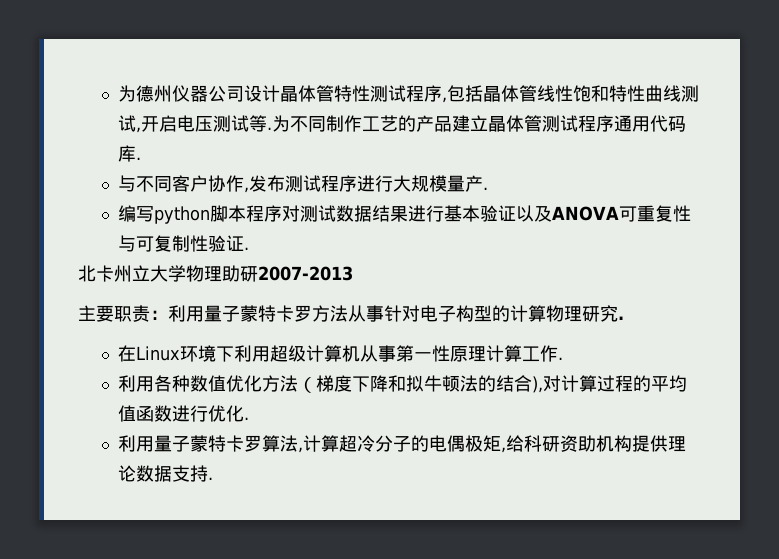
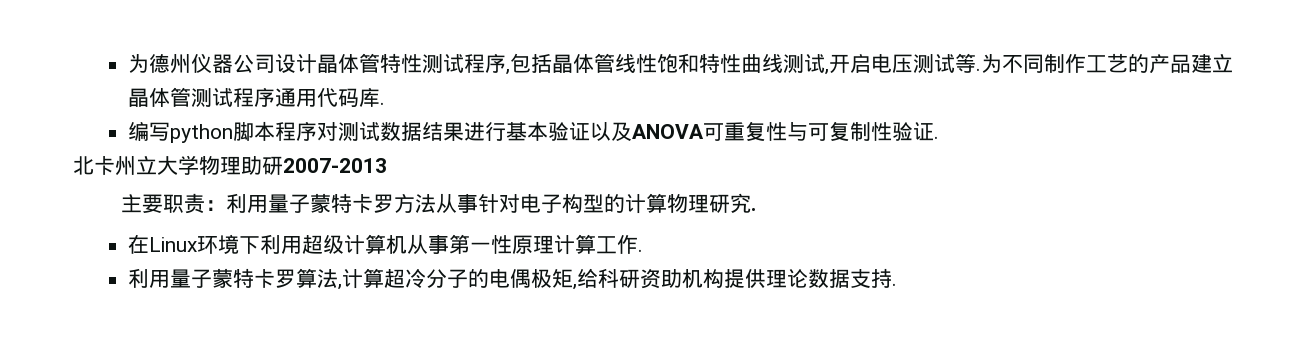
- 与不同客户协作,发布测试程序进行大规模量产.
- 利用各种数值优化方法（梯度下降和拟牛顿法的结合),对计算过程的平均值函数进行优化.

